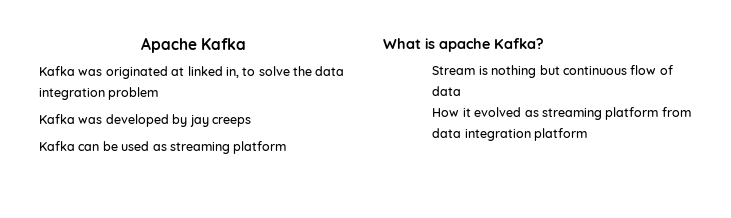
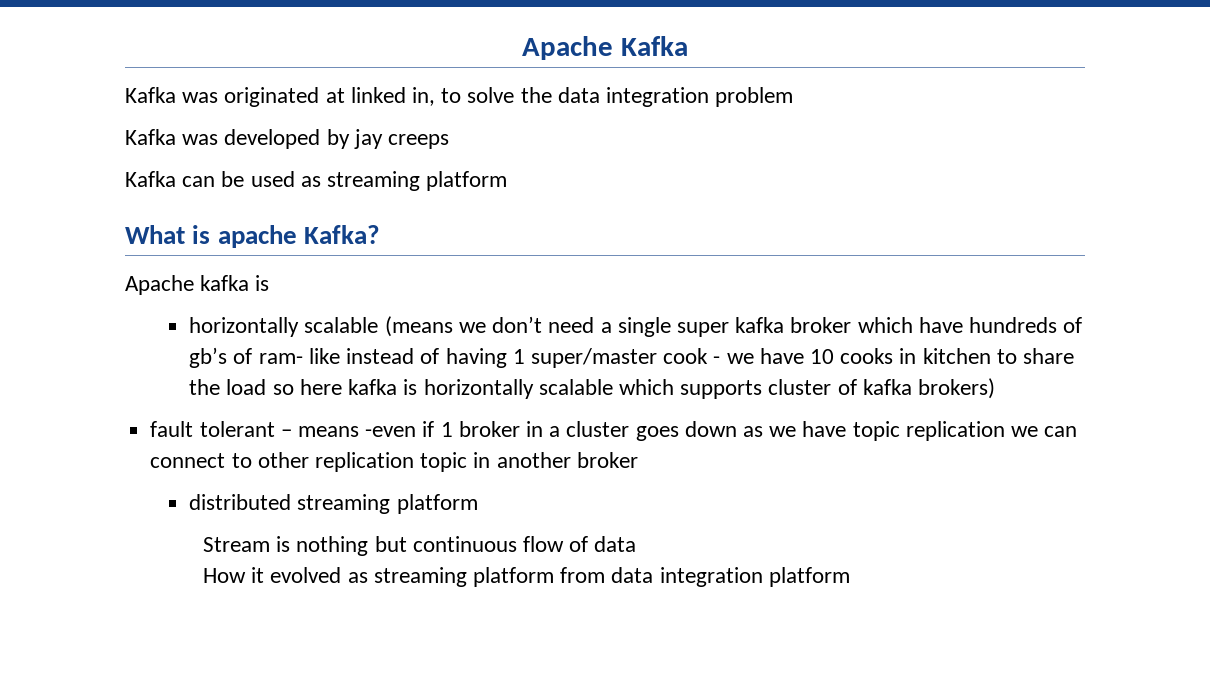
+ Apache kafka is
+ horizontally scalable (means we don’t need a single super kafka broker which have hundreds of gb’s of ram- like instead of having 1 super/master cook - we have 10 cooks in kitchen to share the load so here kafka is horizontally scalable which supports cluster of kafka brokers)
+ fault tolerant – means -even if 1 broker in a cluster goes down as we have topic replication we can connect to other replication topic in another broker
+ distributed streaming platform

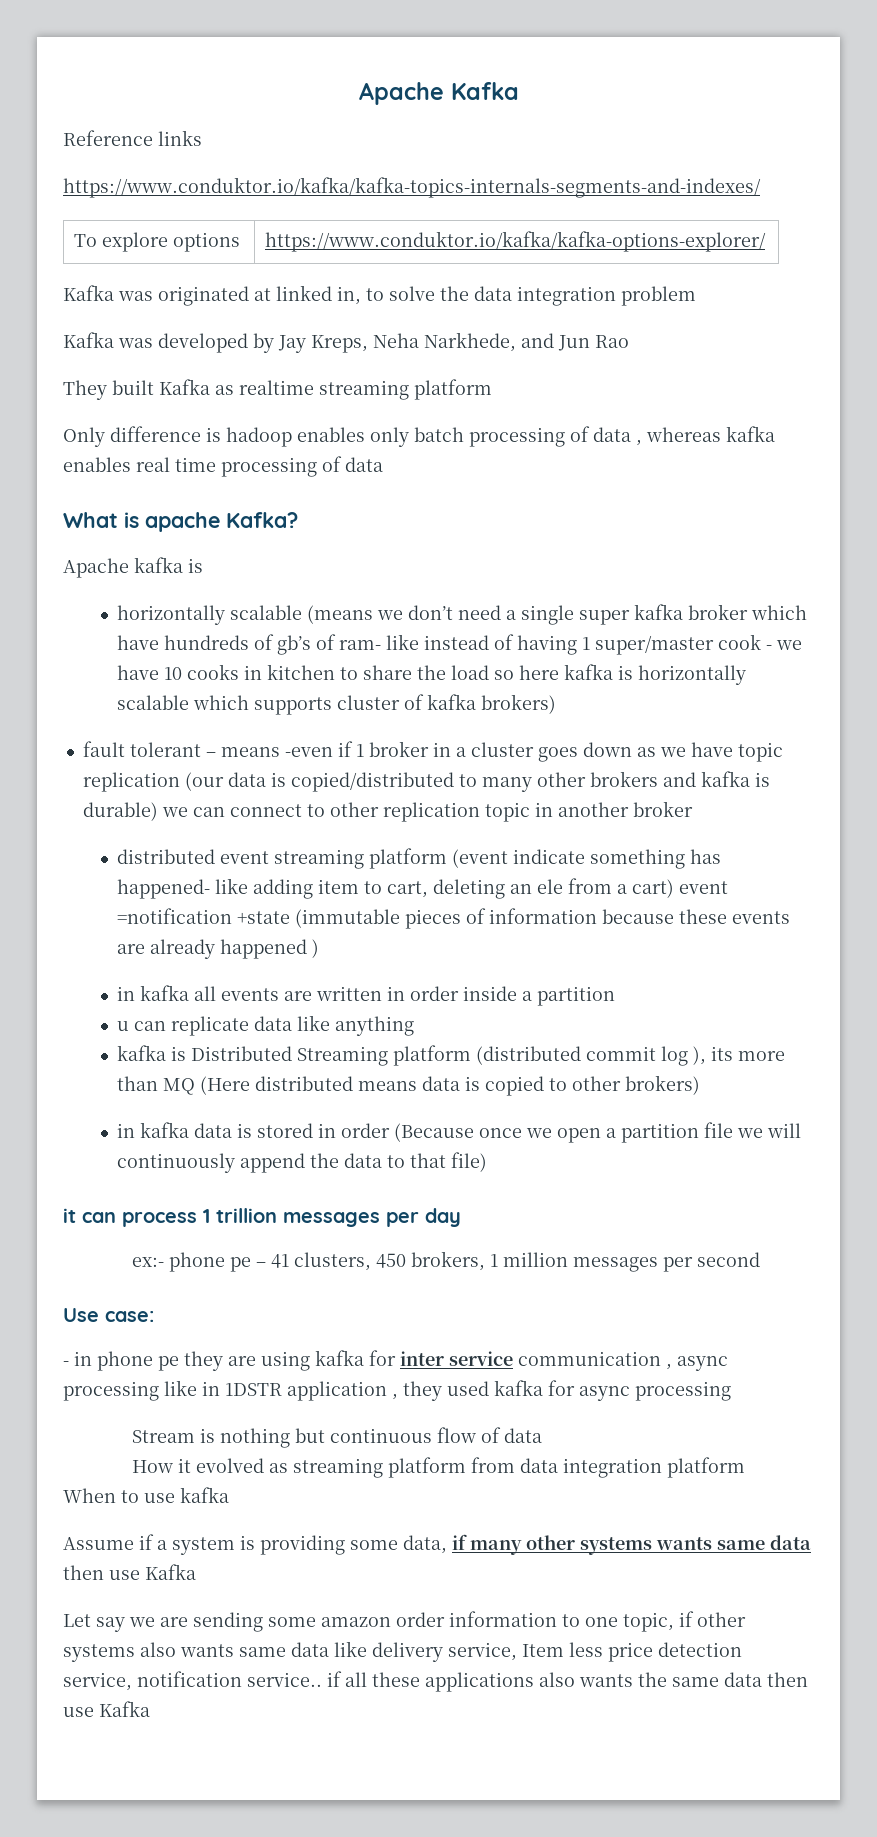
+ Reference links
+ https://www.conduktor.io/kafka/kafka-topics-internals-segments-and-indexes/
+ To explore options | https://www.conduktor.io/kafka/kafka-options-explorer/
- Kafka was developed by jay creeps
- Kafka can be used as streaming platform
+ Kafka was developed by Jay Kreps, Neha Narkhede, and Jun Rao
+ They built Kafka as realtime streaming platform
+ Only difference is hadoop enables only batch processing of data , whereas kafka enables real time processing of data
- fault tolerant – means -even if 1 broker in a cluster goes down as we have topic replication we can connect to other replication topic in another broker
+ fault tolerant – means -even if 1 broker in a cluster goes down as we have topic replication (our data is copied/distributed to many other brokers and kafka is durable) we can connect to other replication topic in another broker
- distributed streaming platform
+ distributed event streaming platform (event indicate something has happened- like adding item to cart, deleting an ele from a cart) event =notification +state (immutable pieces of information because these events are already happened )
+ in kafka all events are written in order inside a partition
+ u can replicate data like anything
+ kafka is Distributed Streaming platform (distributed commit log ), its more than MQ (Here distributed means data is copied to other brokers)
+ in kafka data is stored in order (Because once we open a partition file we will continuously append the data to that file)
+ it can process 1 trillion messages per day
+ ex:- phone pe – 41 clusters, 450 brokers, 1 million messages per second
+ Use case:
+ - in phone pe they are using kafka for inter service communication , async processing like in 1DSTR application , they used kafka for async processing
+ When to use kafka
+ Assume if a system is providing some data, if many other systems wants same data then use Kafka
+ Let say we are sending some amazon order information to one topic, if other systems also wants same data like delivery service, Item less price detection service, notification service.. if all these applications also wants the same data then use Kafka

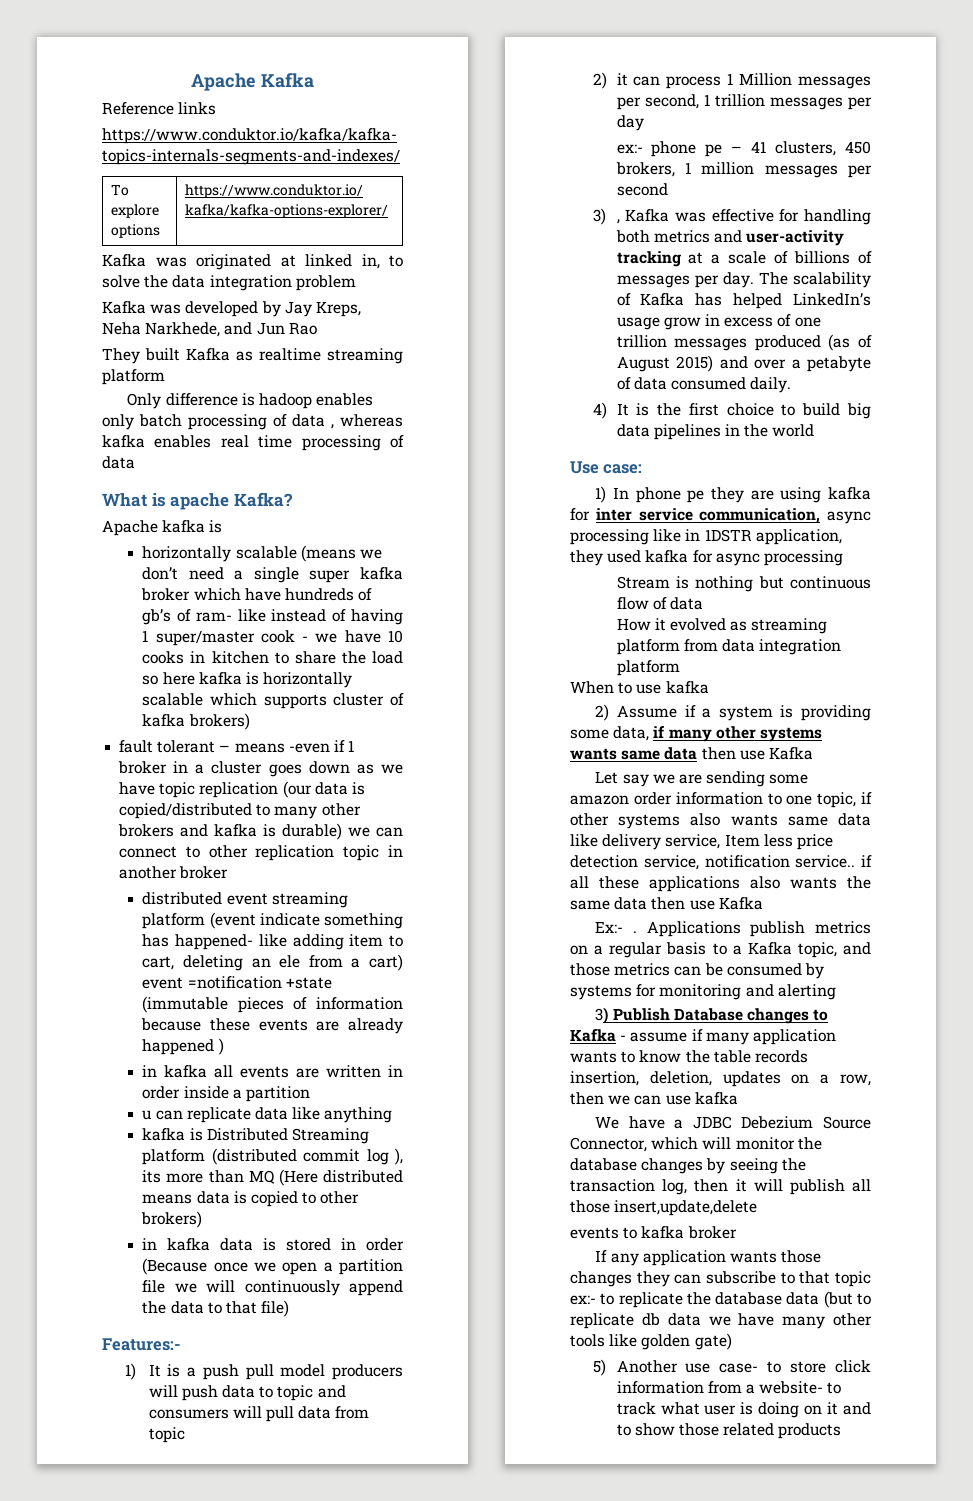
- it can process 1 trillion messages per day
+ Features:-
+ 1) It is a push pull model producers will push data to topic and consumers will pull data from topic
+ 2) it can process 1 Million messages per second, 1 trillion messages per day
+ 3) , Kafka was effective for handling both metrics and user-activity tracking at a scale of billions of messages per day. The scalability of Kafka has helped LinkedIn’s usage grow in excess of one trillion messages produced (as of August 2015) and over a petabyte of data consumed daily.
+ 4) It is the first choice to build big data pipelines in the world
- - in phone pe they are using kafka for inter service communication , async processing like in 1DSTR application , they used kafka for async processing
+ 1) In phone pe they are using kafka for inter service communication, async processing like in 1DSTR application, they used kafka for async processing
- Assume if a system is providing some data, if many other systems wants same data then use Kafka
+ 2) Assume if a system is providing some data, if many other systems wants same data then use Kafka
+ Ex:- . Applications publish metrics on a regular basis to a Kafka topic, and those metrics can be consumed by systems for monitoring and alerting
+ 3) Publish Database changes to Kafka - assume if many application wants to know the table records insertion, deletion, updates on a row, then we can use kafka
+ We have a JDBC Debezium Source Connector, which will monitor the database changes by seeing the transaction log, then it will publish all those insert,update,delete
+ events to kafka broker
+ If any application wants those changes they can subscribe to that topic ex:- to replicate the database data (but to replicate db data we have many other tools like golden gate)
+ 5) Another use case- to store click information from a website- to track what user is doing on it and to show those related products

